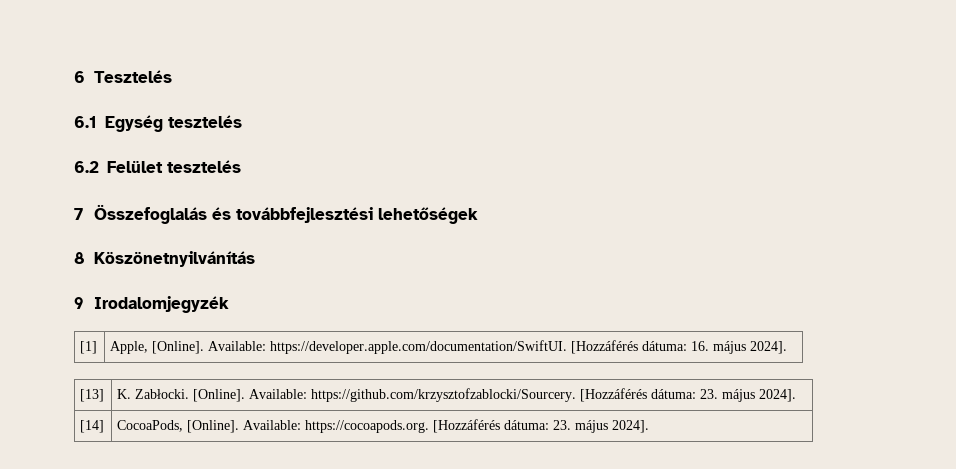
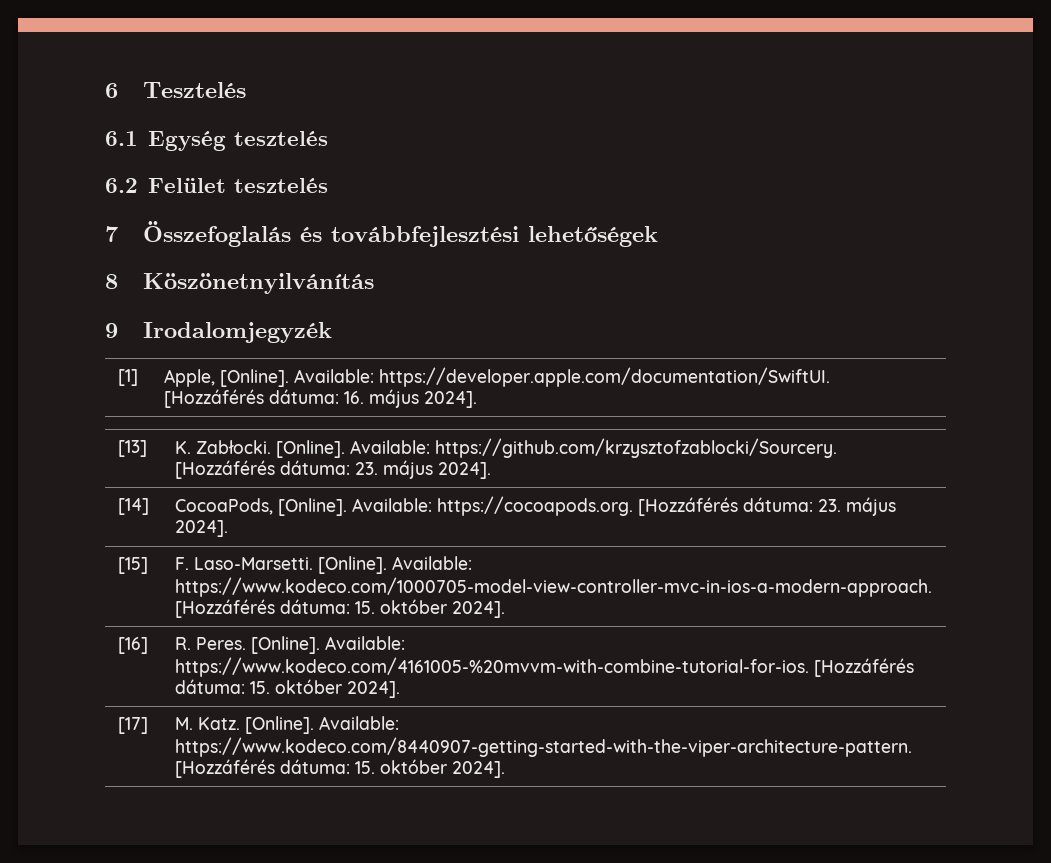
+ [15] | F. Laso-Marsetti. [Online]. Available: https://www.kodeco.com/1000705-model-view-controller-mvc-in-ios-a-modern-approach. [Hozzáférés dátuma: 15. október 2024].
+ [16] | R. Peres. [Online]. Available: https://www.kodeco.com/4161005-%20mvvm-with-combine-tutorial-for-ios. [Hozzáférés dátuma: 15. október 2024].
+ [17] | M. Katz. [Online]. Available: https://www.kodeco.com/8440907-getting-started-with-the-viper-architecture-pattern. [Hozzáférés dátuma: 15. október 2024].

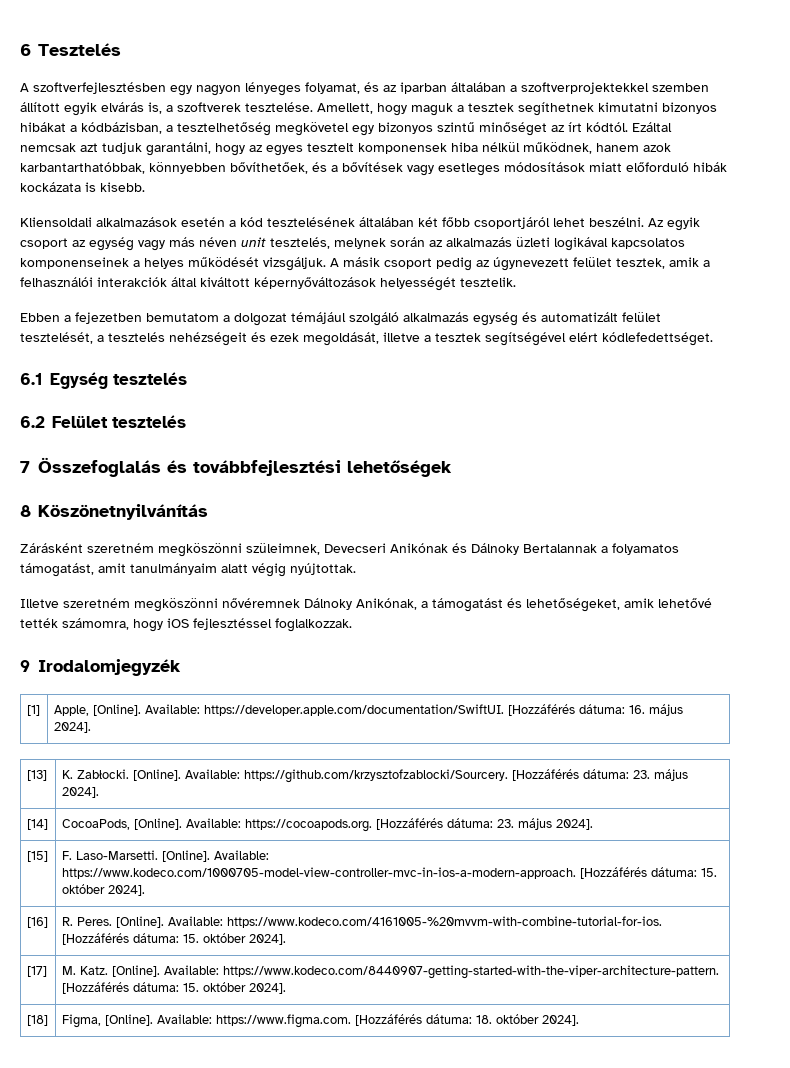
+ A szoftverfejlesztésben egy nagyon lényeges folyamat, és az iparban általában a szoftverprojektekkel szemben állított egyik elvárás is, a szoftverek tesztelése. Amellett, hogy maguk a tesztek segíthetnek kimutatni bizonyos hibákat a kódbázisban, a tesztelhetőség megkövetel egy bizonyos szintű minőséget az írt kódtól. Ezáltal nemcsak azt tudjuk garantálni, hogy az egyes tesztelt komponensek hiba nélkül működnek, hanem azok karbantarthatóbbak, könnyebben bővíthetőek, és a bővítések vagy esetleges módosítások miatt előforduló hibák kockázata is kisebb.
+ Kliensoldali alkalmazások esetén a kód tesztelésének általában két főbb csoportjáról lehet beszélni. Az egyik csoport az egység vagy más néven unit tesztelés, melynek során az alkalmazás üzleti logikával kapcsolatos komponenseinek a helyes működését vizsgáljuk. A másik csoport pedig az úgynevezett felület tesztek, amik a felhasználói interakciók által kiváltott képernyőváltozások helyességét tesztelik.
+ Ebben a fejezetben bemutatom a dolgozat témájául szolgáló alkalmazás egység és automatizált felület tesztelését, a tesztelés nehézségeit és ezek megoldását, illetve a tesztek segítségével elért kódlefedettséget.
+ Zárásként szeretném megköszönni szüleimnek, Devecseri Anikónak és Dálnoky Bertalannak a folyamatos támogatást, amit tanulmányaim alatt végig nyújtottak.
+ Illetve szeretném megköszönni nővéremnek Dálnoky Anikónak, a támogatást és lehetőségeket, amik lehetővé tették számomra, hogy iOS fejlesztéssel foglalkozzak.
+ [18] | Figma, [Online]. Available: https://www.figma.com. [Hozzáférés dátuma: 18. október 2024].

